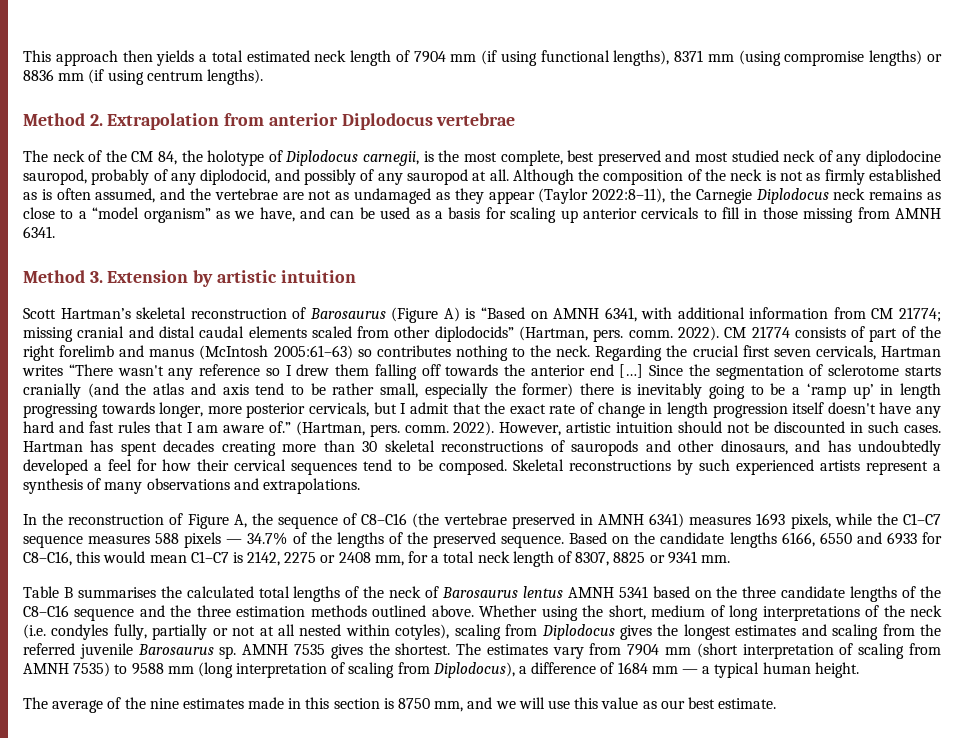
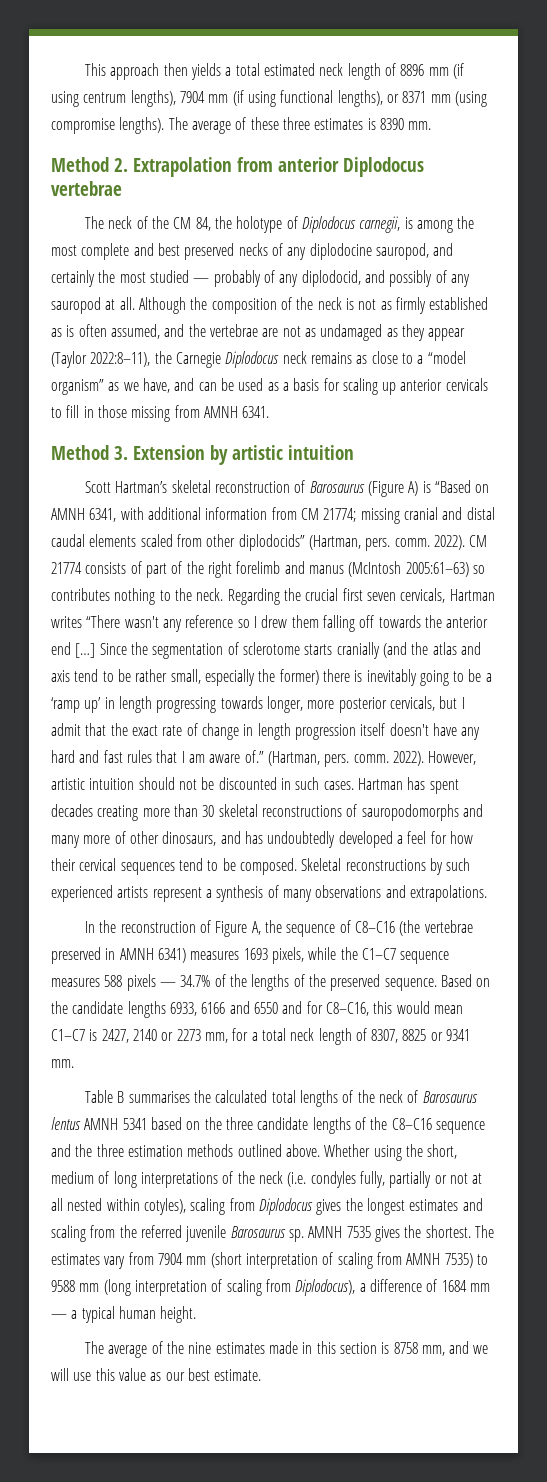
- This approach then yields a total estimated neck length of 7904 mm (if using functional lengths), 8371 mm (using compromise lengths) or 8836 mm (if using centrum lengths).
+ This approach then yields a total estimated neck length of 8896 mm (if using centrum lengths), 7904 mm (if using functional lengths), or 8371 mm (using compromise lengths). The average of these three estimates is 8390 mm.
- The neck of the CM 84, the holotype of Diplodocus carnegii, is the most complete, best preserved and most studied neck of any diplodocine sauropod, probably of any diplodocid, and possibly of any sauropod at all.
+ The neck of the CM 84, the holotype of Diplodocus carnegii, is among the most complete and best preserved necks of any diplodocine sauropod, and certainly the most studied — probably of any diplodocid, and possibly of any sauropod at all.
- Hartman has spent decades creating more than 30 skeletal reconstructions of sauropods and other dinosaurs, and has undoubtedly developed a feel for how their cervical sequences tend to be composed.
+ Hartman has spent decades creating more than 30 skeletal reconstructions of sauropodomorphs and many more of other dinosaurs, and has undoubtedly developed a feel for how their cervical sequences tend to be composed.
- Based on the candidate lengths 6166, 6550 and 6933 for C8–C16, this would mean C1–C7 is 2142, 2275 or 2408 mm, for a total neck length of 8307, 8825 or 9341 mm.
+ Based on the candidate lengths 6933, 6166 and 6550 and for C8–C16, this would mean C1–C7 is 2427, 2140 or 2273 mm, for a total neck length of 8307, 8825 or 9341 mm.
- The average of the nine estimates made in this section is 8750 mm, and we will use this value as our best estimate.
+ The average of the nine estimates made in this section is 8758 mm, and we will use this value as our best estimate.

